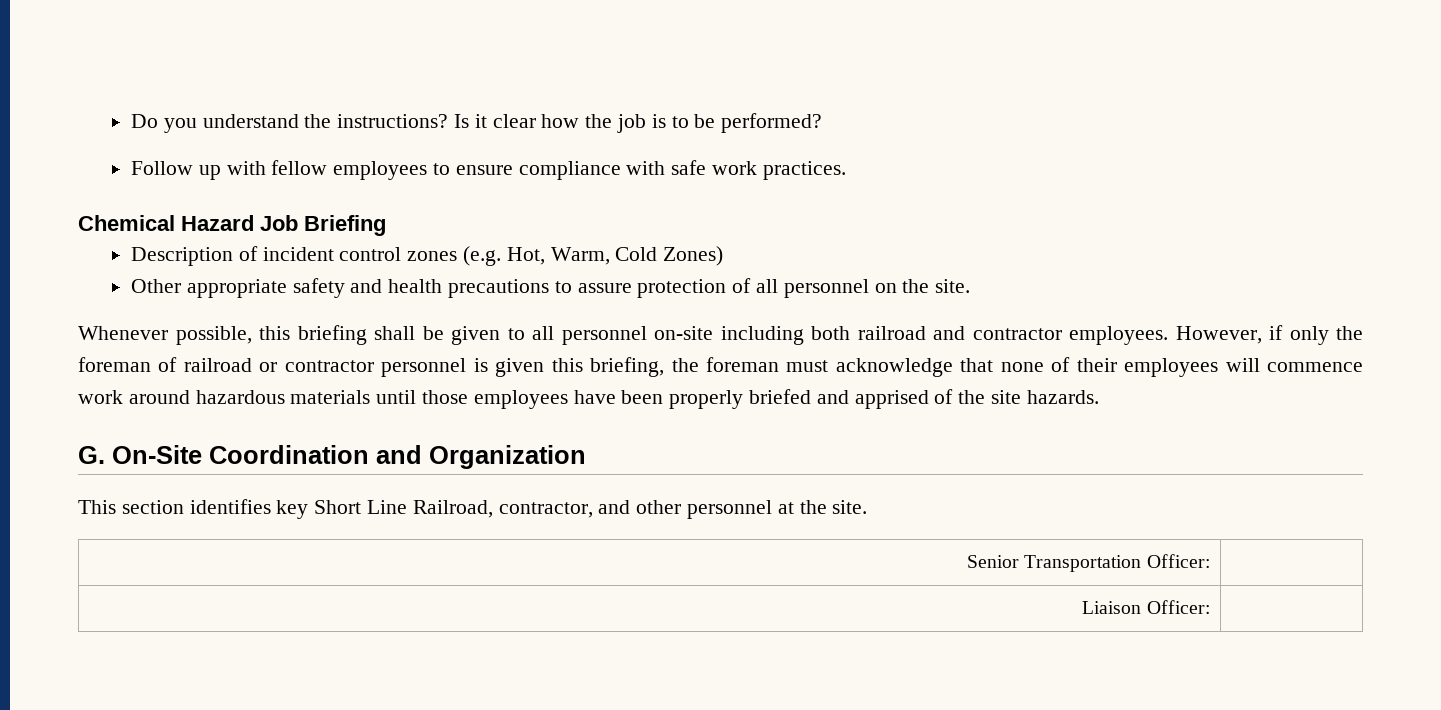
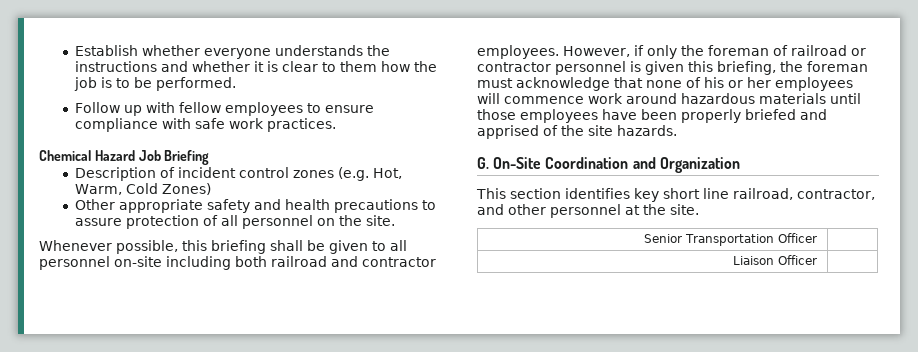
- Do you understand the instructions? Is it clear how the job is to be performed?
+ Establish whether everyone understands the instructions and whether it is clear to them how the job is to be performed.
- However, if only the foreman of railroad or contractor personnel is given this briefing, the foreman must acknowledge that none of their employees will commence work around hazardous materials until those employees have been properly briefed and apprised of the site hazards.
+ However, if only the foreman of railroad or contractor personnel is given this briefing, the foreman must acknowledge that none of his or her employees will commence work around hazardous materials until those employees have been properly briefed and apprised of the site hazards.
- This section identifies key Short Line Railroad, contractor, and other personnel at the site.
+ This section identifies key short line railroad, contractor, and other personnel at the site.
- Senior Transportation Officer: |
+ Senior Transportation Officer |
- Liaison Officer: |
+ Liaison Officer |

